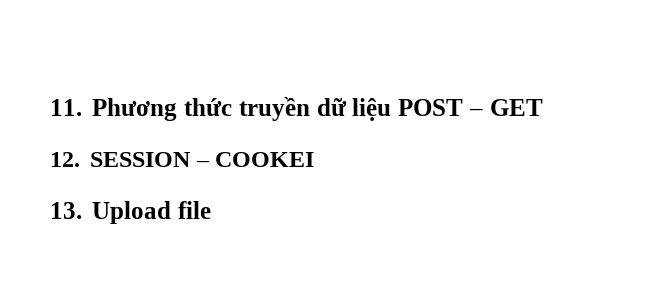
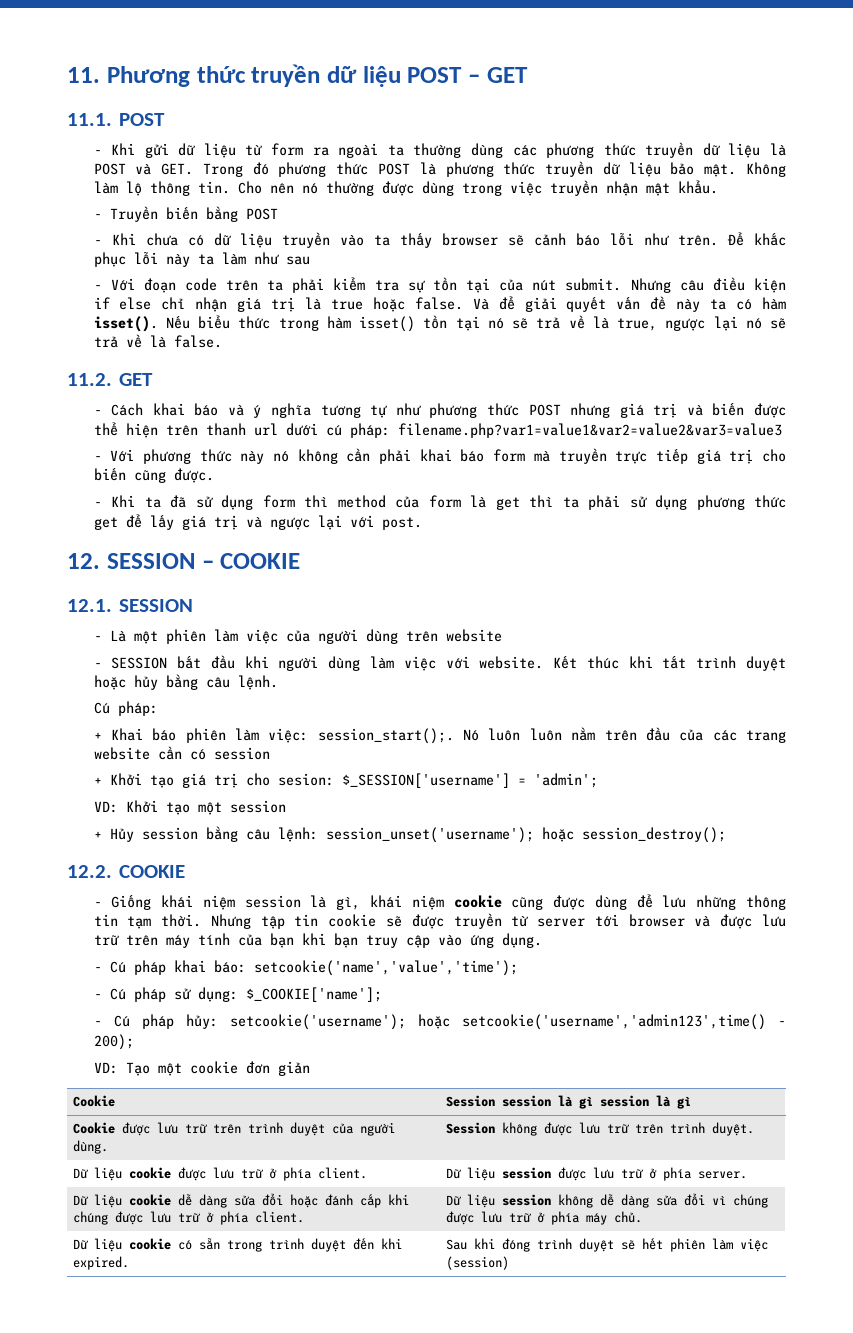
- 12. SESSION – COOKEI
- 13. Upload file
+ 11.1. POST
+ - Khi gửi dữ liệu từ form ra ngoài ta thường dùng các phương thức truyền dữ liệu là POST và GET. Trong đó phương thức POST là phương thức truyền dữ liệu bảo mật. Không làm lộ thông tin. Cho nên nó thường được dùng trong việc truyền nhận mật khẩu.
+ - Truyền biến bằng POST
+ - Khi chưa có dữ liệu truyền vào ta thấy browser sẽ cảnh báo lỗi như trên. Để khắc phục lỗi này ta làm như sau
+ - Với đoạn code trên ta phải kiểm tra sự tồn tại của nút submit. Nhưng câu điều kiện if else chỉ nhận giá trị là true hoặc false. Và để giải quyết vấn đề này ta có hàm isset(). Nếu biểu thức trong hàm isset() tồn tại nó sẽ trả về là true, ngược lại nó sẽ trả về là false.
+ 11.2. GET
+ - Cách khai báo và ý nghĩa tương tự như phương thức POST nhưng giá trị và biến được thể hiện trên thanh url dưới cú pháp: filename.php?var1=value1&var2=value2&var3=value3
+ - Với phương thức này nó không cần phải khai báo form mà truyền trực tiếp giá trị cho biến cũng được.
+ - Khi ta đã sử dụng form thì method của form là get thì ta phải sử dụng phương thức get để lấy giá trị và ngược lại với post.
+ 12. SESSION – COOKIE
+ 12.1. SESSION
+ - Là một phiên làm việc của người dùng trên website
+ - SESSION bắt đầu khi người dùng làm việc với website. Kết thúc khi tắt trình duyệt hoặc hủy bằng câu lệnh.
+ Cú pháp:
+ + Khai báo phiên làm việc: session_start();. Nó luôn luôn nằm trên đầu của các trang website cần có session
+ + Khởi tạo giá trị cho sesion: $_SESSION['username'] = 'admin';
+ VD: Khởi tạo một session
+ + Hủy session bằng câu lệnh: session_unset('username'); hoặc session_destroy();
+ 12.2. COOKIE
+ - Giống khái niệm session là gì, khái niệm cookie cũng được dùng để lưu những thông tin tạm thời. Nhưng tập tin cookie sẽ được truyền từ server tới browser và được lưu trữ trên máy tính của bạn khi bạn truy cập vào ứng dụng.
+ - Cú pháp khai báo: setcookie('name','value','time');
+ - Cú pháp sử dụng: $_COOKIE['name'];
+ - Cú pháp hủy: setcookie('username'); hoặc setcookie('username','admin123',time() - 200);
+ VD: Tạo một cookie đơn giản
+ Cookie | Session session là gì session là gì
+ Cookie được lưu trữ trên trình duyệt của người dùng. | Session không được lưu trữ trên trình duyệt.
+ Dữ liệu cookie được lưu trữ ở phía client. | Dữ liệu session được lưu trữ ở phía server.
+ Dữ liệu cookie dễ dàng sửa đổi hoặc đánh cắp khi chúng được lưu trữ ở phía client. | Dữ liệu session không dễ dàng sửa đổi vì chúng được lưu trữ ở phía máy chủ.
+ Dữ liệu cookie có sẵn trong trình duyệt đến khi expired. | Sau khi đóng trình duyệt sẽ hết phiên làm việc (session)

